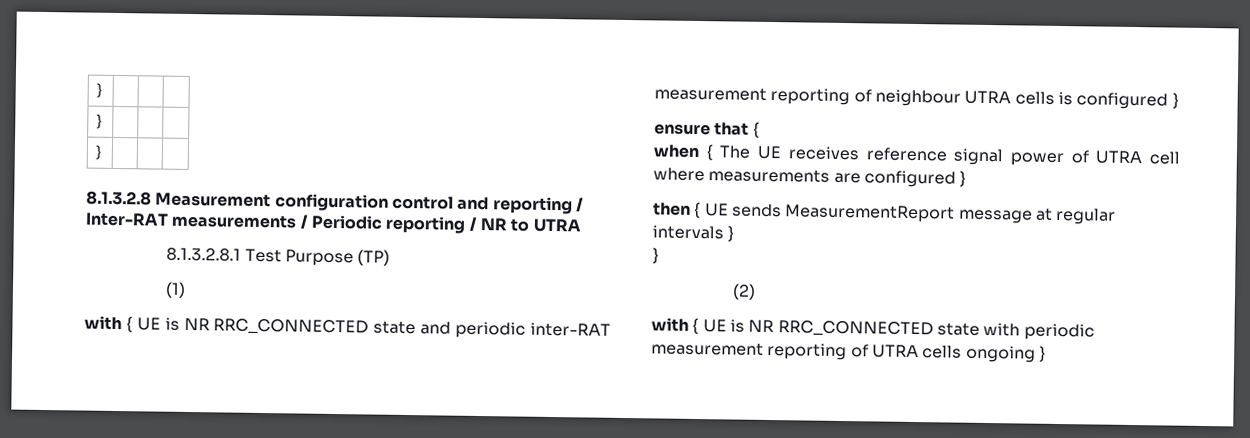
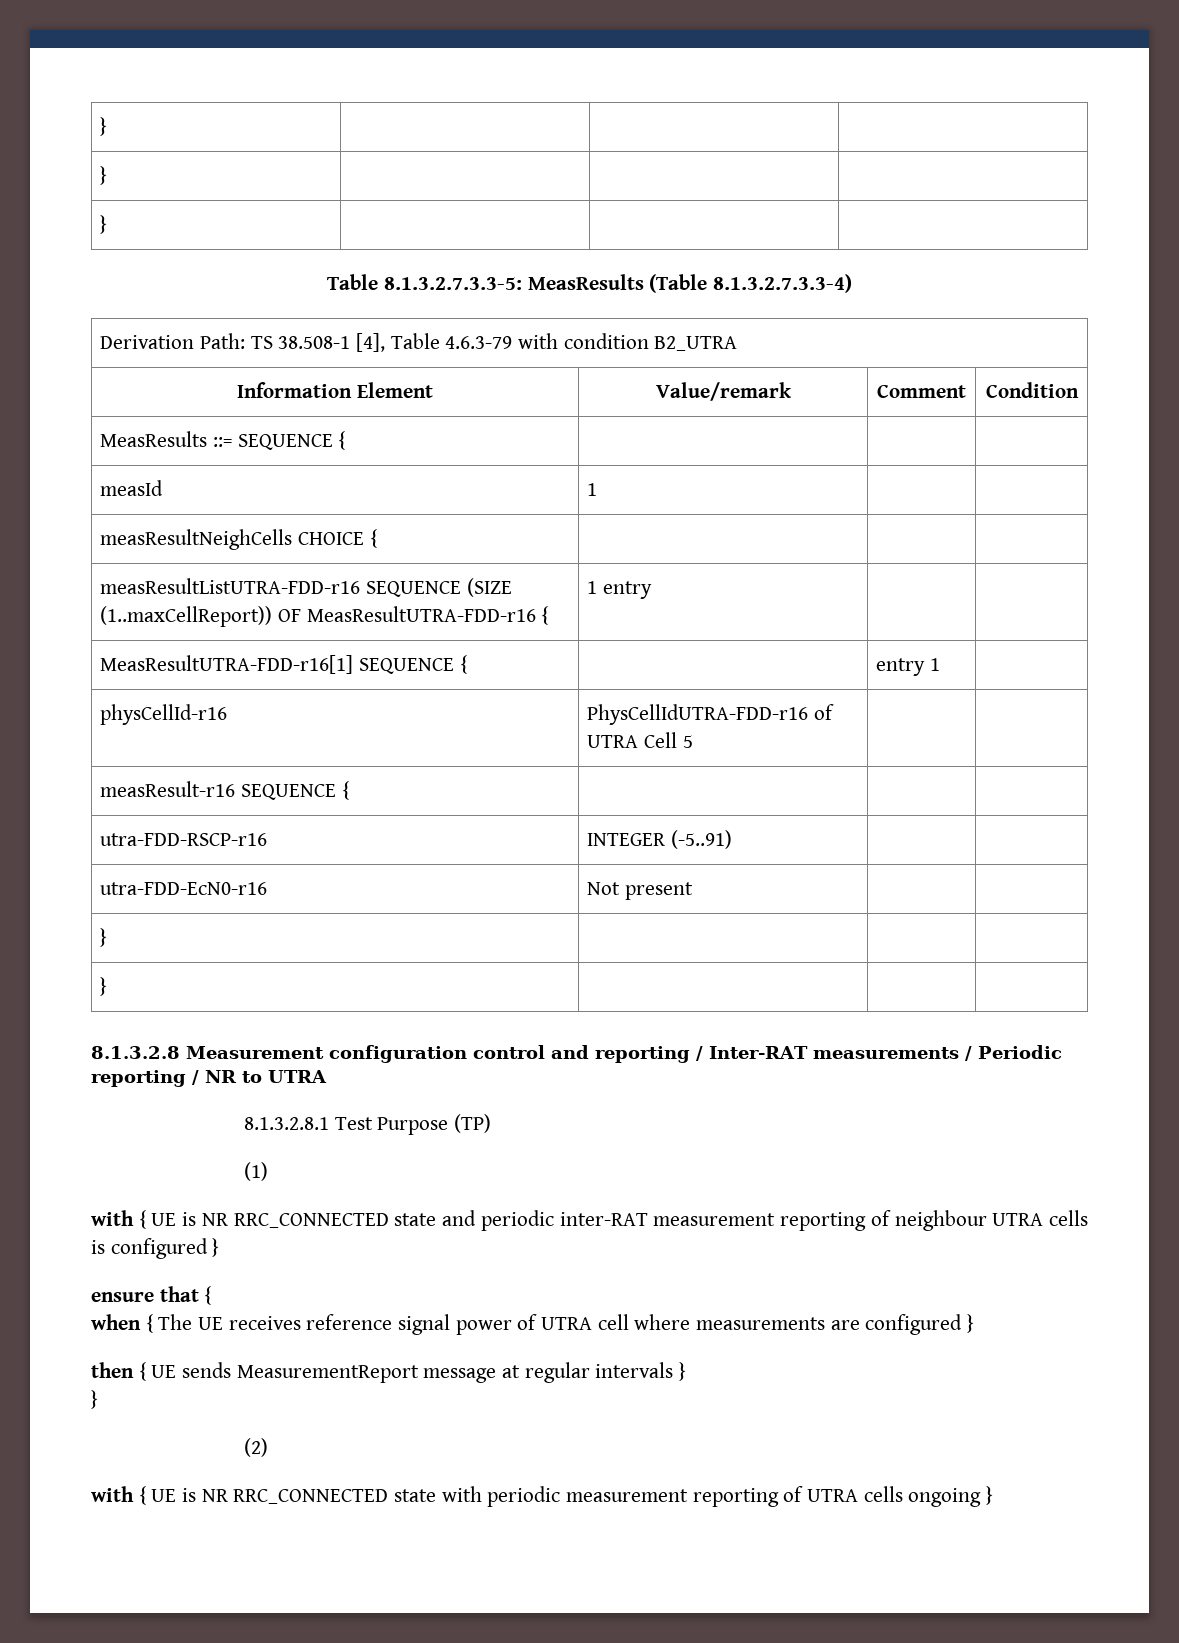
+ Table 8.1.3.2.7.3.3-5: MeasResults (Table 8.1.3.2.7.3.3-4)
+ Derivation Path: TS 38.508-1 [4], Table 4.6.3-79 with condition B2_UTRA
+ Information Element | Value/remark | Comment | Condition
+ MeasResults ::= SEQUENCE { | | |
+ measId | 1 | |
+ measResultNeighCells CHOICE { | | |
+ measResultListUTRA-FDD-r16 SEQUENCE (SIZE (1..maxCellReport)) OF MeasResultUTRA-FDD-r16 { | 1 entry | |
+ MeasResultUTRA-FDD-r16[1] SEQUENCE { | | entry 1 |
+ physCellId-r16 | PhysCellIdUTRA-FDD-r16 of UTRA Cell 5 | |
+ measResult-r16 SEQUENCE { | | |
+ utra-FDD-RSCP-r16 | INTEGER (-5..91) | |
+ utra-FDD-EcN0-r16 | Not present | |
+ } | | |
+ } | | |

